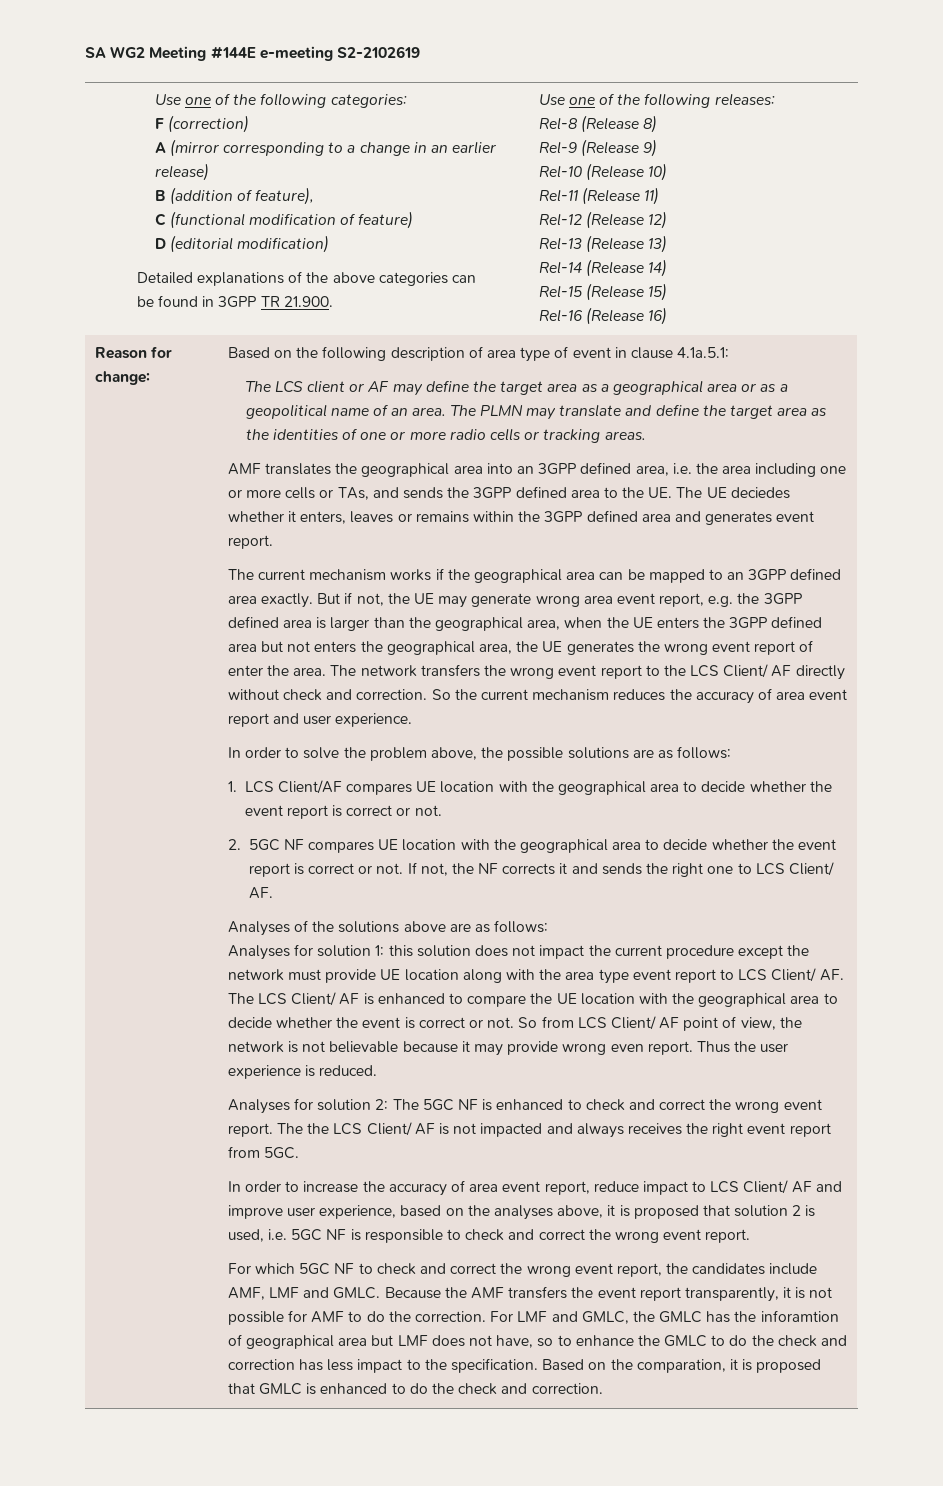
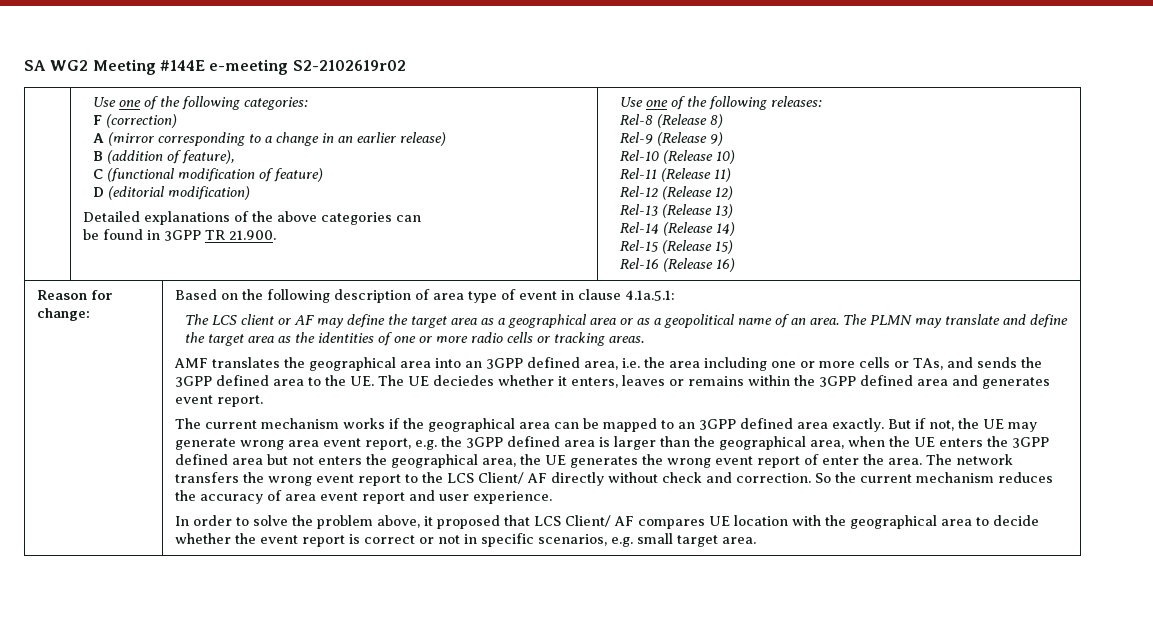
- SA WG2 Meeting #144E e-meeting S2-2102619
+ SA WG2 Meeting #144E e-meeting S2-2102619r02
- In order to solve the problem above, the possible solutions are as follows:
- 1. LCS Client/AF compares UE location with the geographical area to decide whether the event report is correct or not.
- 2. 5GC NF compares UE location with the geographical area to decide whether the event report is correct or not. If not, the NF corrects it and sends the right one to LCS Client/ AF.
- Analyses of the solutions above are as follows:
- Analyses for solution 1: this solution does not impact the current procedure except the network must provide UE location along with the area type event report to LCS Client/ AF. The LCS Client/ AF is enhanced to compare the UE location with the geographical area to decide whether the event is correct or not. So from LCS Client/ AF point of view, the network is not believable because it may provide wrong even report. Thus the user experience is reduced.
- Analyses for solution 2: The 5GC NF is enhanced to check and correct the wrong event report. The the LCS Client/ AF is not impacted and always receives the right event report from 5GC.
- In order to increase the accuracy of area event report, reduce impact to LCS Client/ AF and improve user experience, based on the analyses above, it is proposed that solution 2 is used, i.e. 5GC NF is responsible to check and correct the wrong event report.
- For which 5GC NF to check and correct the wrong event report, the candidates include AMF, LMF and GMLC. Because the AMF transfers the event report transparently, it is not possible for AMF to do the correction. For LMF and GMLC, the GMLC has the inforamtion of geographical area but LMF does not have, so to enhance the GMLC to do the check and correction has less impact to the specification. Based on the comparation, it is proposed that GMLC is enhanced to do the check and correction.
+ In order to solve the problem above, it proposed that LCS Client/ AF compares UE location with the geographical area to decide whether the event report is correct or not in specific scenarios, e.g. small target area.

